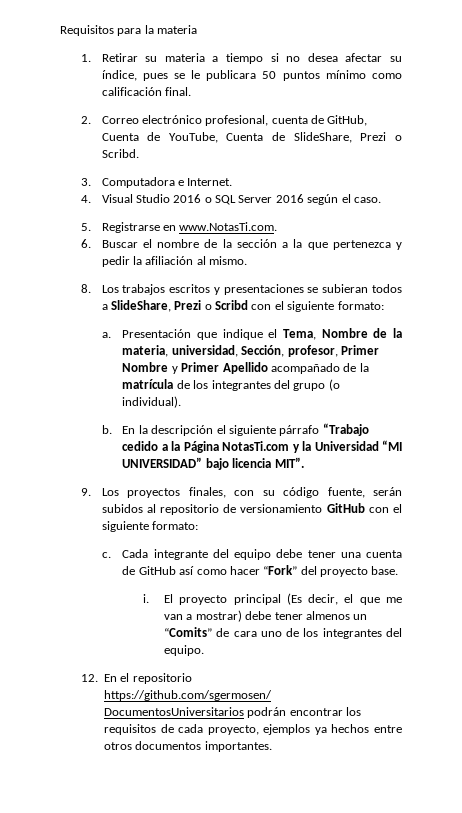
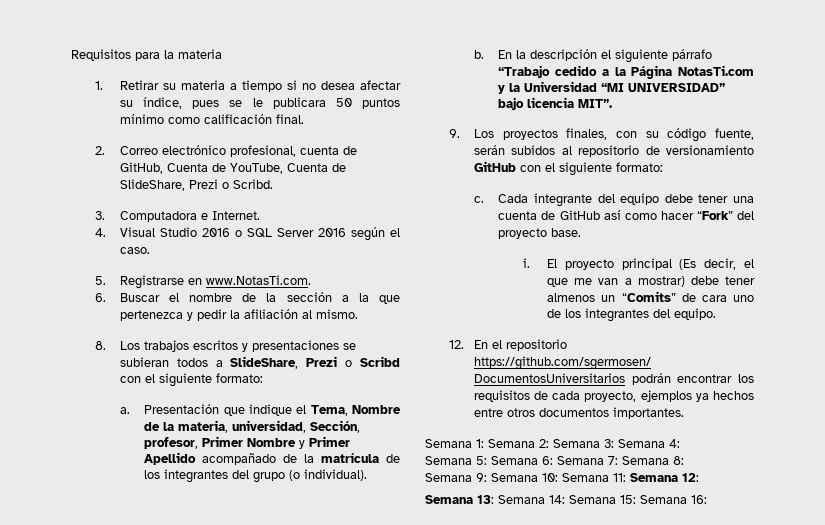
+ Semana 1: Semana 2: Semana 3: Semana 4:
+ Semana 5: Semana 6: Semana 7: Semana 8:
+ Semana 9: Semana 10: Semana 11: Semana 12:
+ Semana 13: Semana 14: Semana 15: Semana 16:

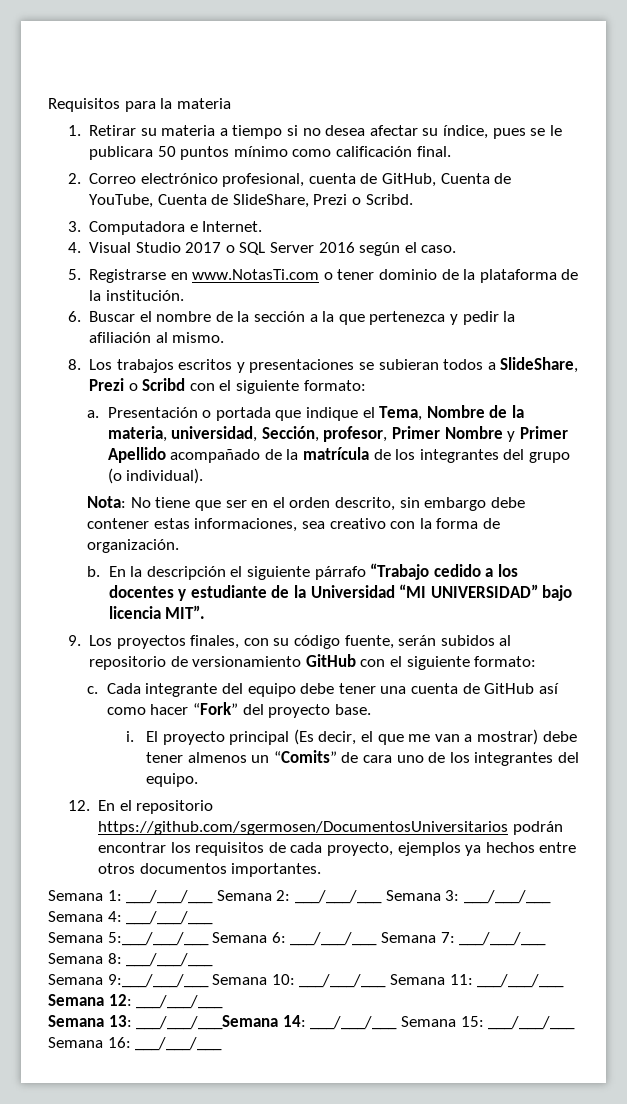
- 4. Visual Studio 2016 o SQL Server 2016 según el caso.
+ 4. Visual Studio 2017 o SQL Server 2016 según el caso.
- 5. Registrarse en www.NotasTi.com.
+ 5. Registrarse en www.NotasTi.com o tener dominio de la plataforma de la institución.
- Presentación que indique el Tema, Nombre de la materia, universidad, Sección, profesor, Primer Nombre y Primer Apellido acompañado de la matrícula de los integrantes del grupo (o individual).
+ Presentación o portada que indique el Tema, Nombre de la materia, universidad, Sección, profesor, Primer Nombre y Primer Apellido acompañado de la matrícula de los integrantes del grupo (o individual).
+ Nota: No tiene que ser en el orden descrito, sin embargo debe contener estas informaciones, sea creativo con la forma de organización.
- En la descripción el siguiente párrafo “Trabajo cedido a la Página NotasTi.com y la Universidad “MI UNIVERSIDAD” bajo licencia MIT”.
+ En la descripción el siguiente párrafo “Trabajo cedido a los docentes y estudiante de la Universidad “MI UNIVERSIDAD” bajo licencia MIT”.
- Semana 1: Semana 2: Semana 3: Semana 4:
- Semana 5: Semana 6: Semana 7: Semana 8:
- Semana 9: Semana 10: Semana 11: Semana 12:
+ Semana 1: ___/___/___ Semana 2: ___/___/___ Semana 3: ___/___/___ Semana 4: ___/___/___
+ Semana 5:___/___/___ Semana 6: ___/___/___ Semana 7: ___/___/___ Semana 8: ___/___/___
+ Semana 9:___/___/___ Semana 10: ___/___/___ Semana 11: ___/___/___ Semana 12: ___/___/___
- Semana 13: Semana 14: Semana 15: Semana 16:
+ Semana 13: ___/___/___Semana 14: ___/___/___ Semana 15: ___/___/___ Semana 16: ___/___/___

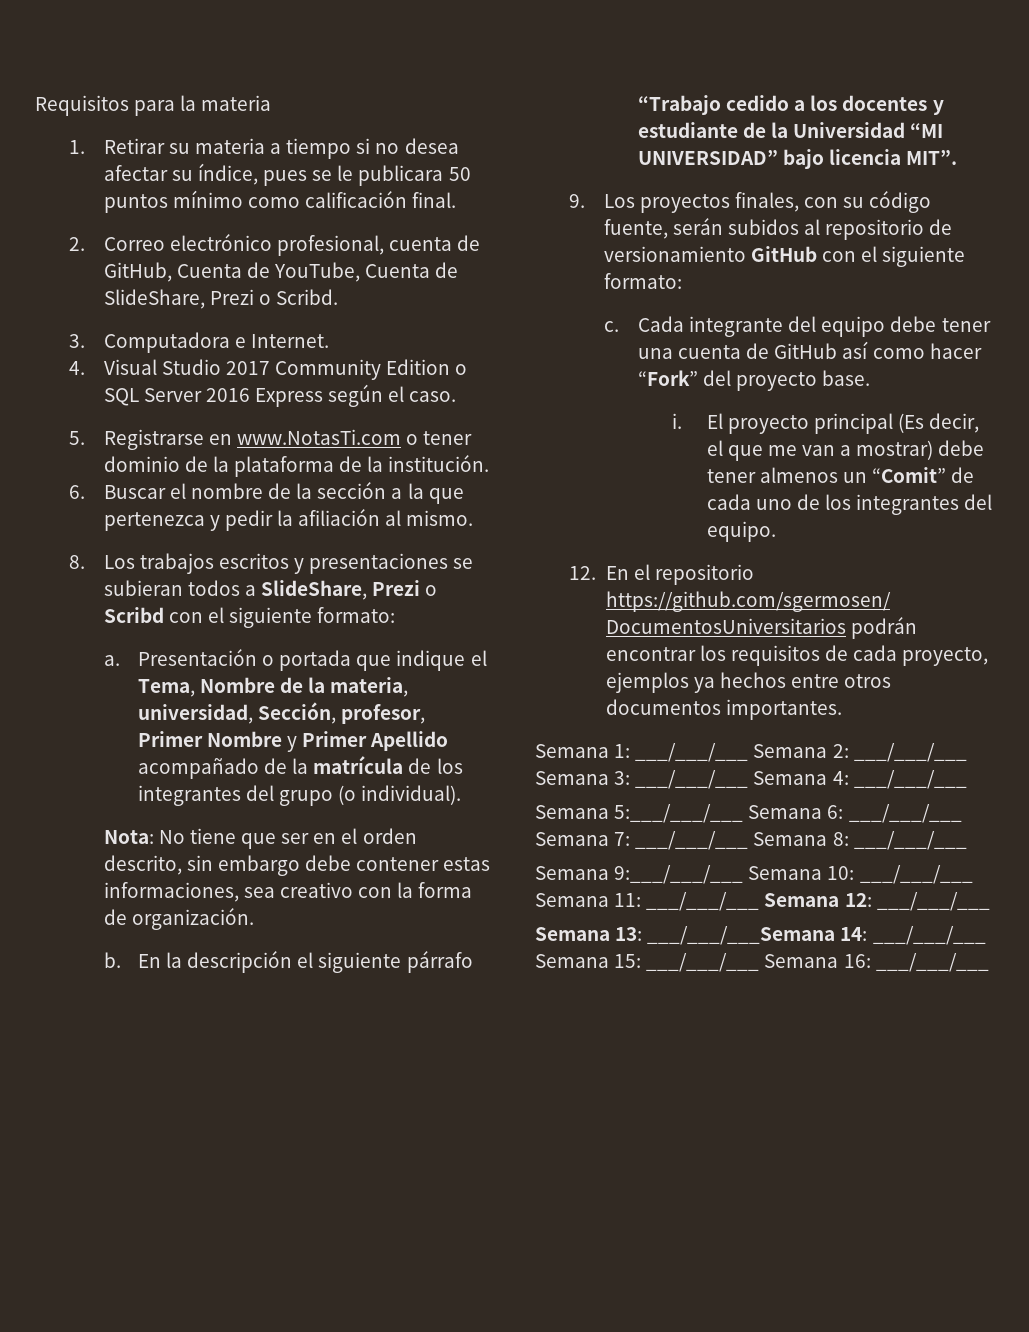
- 4. Visual Studio 2017 o SQL Server 2016 según el caso.
+ 4. Visual Studio 2017 Community Edition o SQL Server 2016 Express según el caso.
- El proyecto principal (Es decir, el que me van a mostrar) debe tener almenos un “Comits” de cara uno de los integrantes del equipo.
+ El proyecto principal (Es decir, el que me van a mostrar) debe tener almenos un “Comit” de cada uno de los integrantes del equipo.

